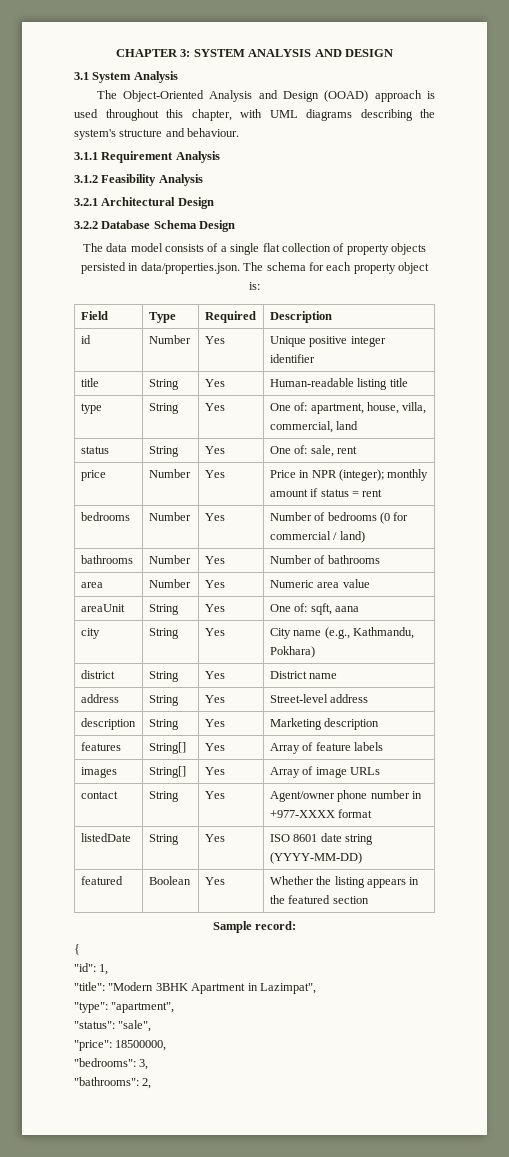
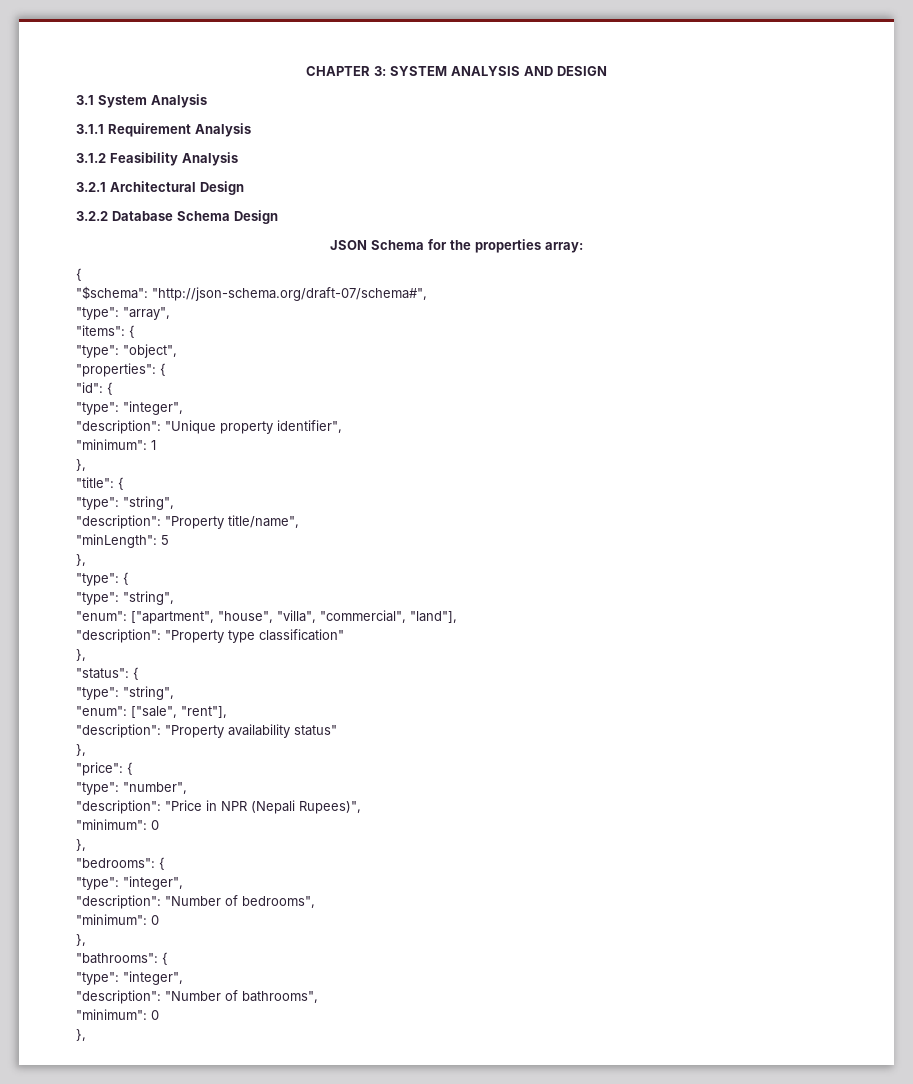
- The Object-Oriented Analysis and Design (OOAD) approach is used throughout this chapter, with UML diagrams describing the system's structure and behaviour.
- The data model consists of a single flat collection of property objects persisted in data/properties.json. The schema for each property object is:
- Field | Type | Required | Description
- id | Number | Yes | Unique positive integer identifier
- title | String | Yes | Human-readable listing title
- type | String | Yes | One of: apartment, house, villa, commercial, land
- status | String | Yes | One of: sale, rent
- price | Number | Yes | Price in NPR (integer); monthly amount if status = rent
- bedrooms | Number | Yes | Number of bedrooms (0 for commercial / land)
- bathrooms | Number | Yes | Number of bathrooms
- area | Number | Yes | Numeric area value
- areaUnit | String | Yes | One of: sqft, aana
- city | String | Yes | City name (e.g., Kathmandu, Pokhara)
- district | String | Yes | District name
- address | String | Yes | Street-level address
- description | String | Yes | Marketing description
- features | String[] | Yes | Array of feature labels
- images | String[] | Yes | Array of image URLs
- contact | String | Yes | Agent/owner phone number in +977-XXXX format
- listedDate | String | Yes | ISO 8601 date string (YYYY-MM-DD)
- featured | Boolean | Yes | Whether the listing appears in the featured section
- Sample record:
+ JSON Schema for the properties array:
  {
- "id": 1,
- "title": "Modern 3BHK Apartment in Lazimpat",
- "type": "apartment",
- "status": "sale",
- "price": 18500000,
- "bedrooms": 3,
- "bathrooms": 2,
+ "$schema": "http://json-schema.org/draft-07/schema#",
+ "type": "array",
+ "items": {
+ "type": "object",
+ "properties": {
+ "id": {
+ "type": "integer",
+ "description": "Unique property identifier",
+ "minimum": 1
+ },
+ "title": {
+ "type": "string",
+ "description": "Property title/name",
+ "minLength": 5
+ },
+ "type": {
+ "type": "string",
+ "enum": ["apartment", "house", "villa", "commercial", "land"],
+ "description": "Property type classification"
+ },
+ "status": {
+ "type": "string",
+ "enum": ["sale", "rent"],
+ "description": "Property availability status"
+ },
+ "price": {
+ "type": "number",
+ "description": "Price in NPR (Nepali Rupees)",
+ "minimum": 0
+ },
+ "bedrooms": {
+ "type": "integer",
+ "description": "Number of bedrooms",
+ "minimum": 0
+ },
+ "bathrooms": {
+ "type": "integer",
+ "description": "Number of bathrooms",
+ "minimum": 0
+ },

